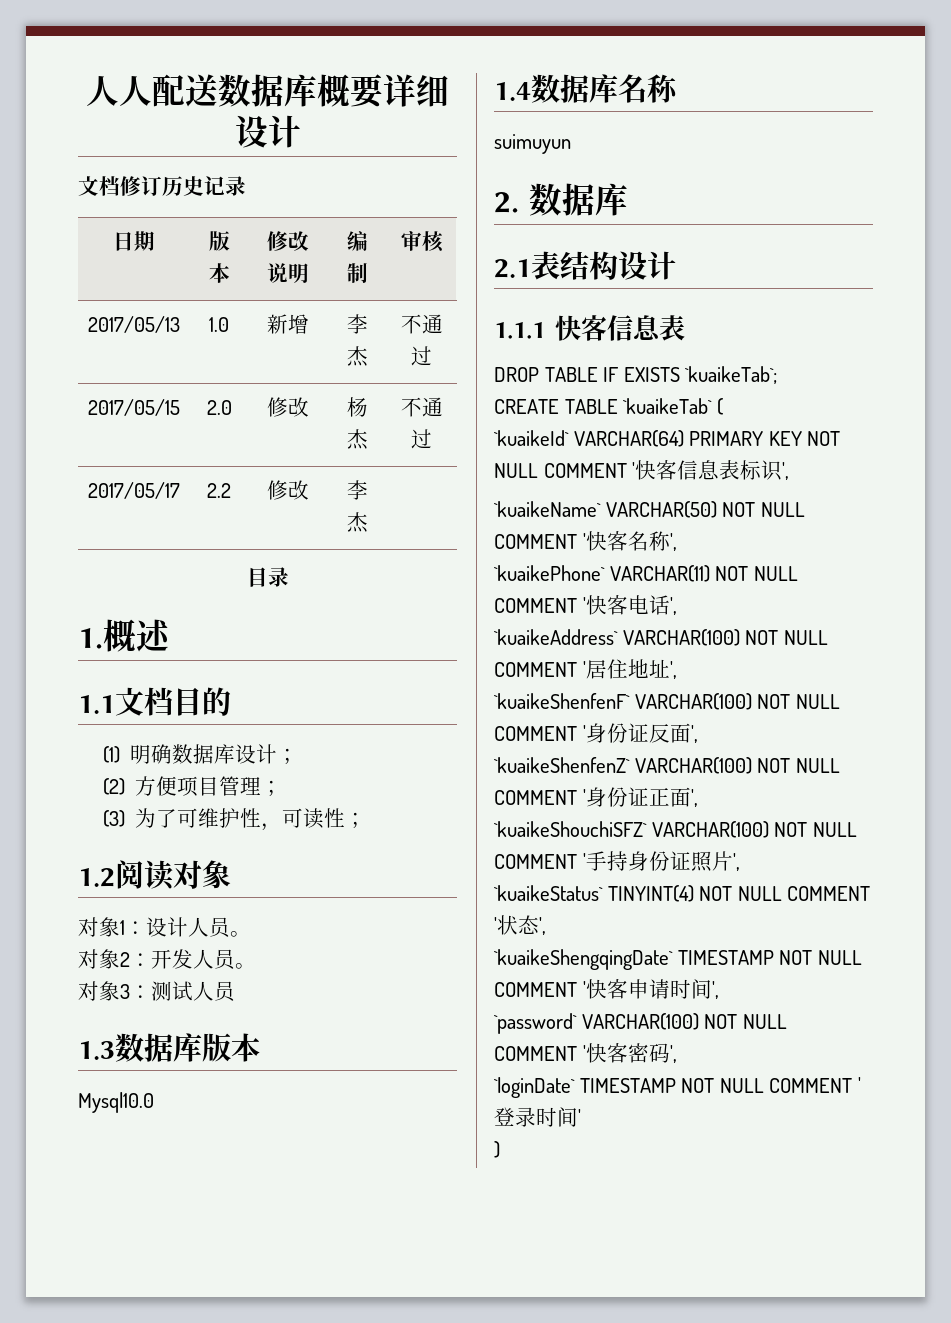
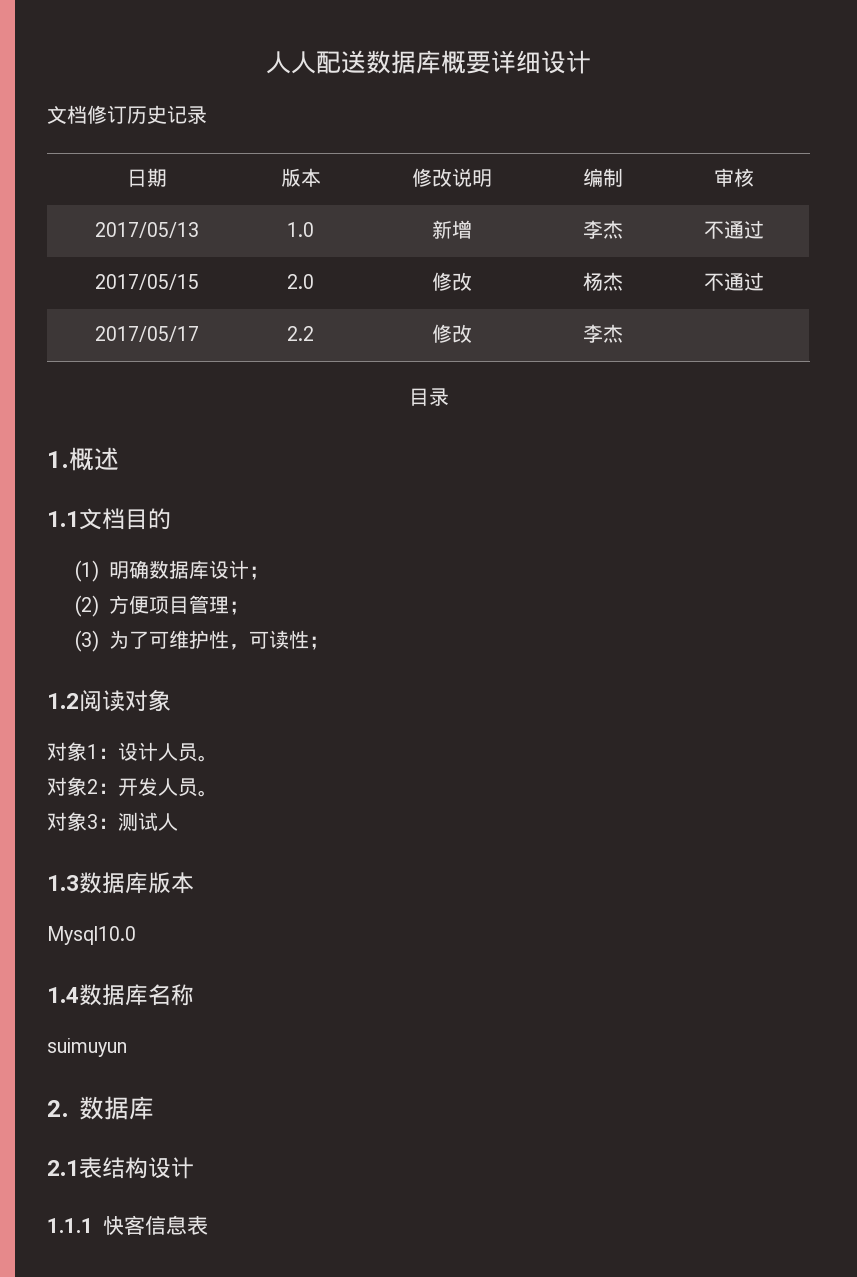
- 对象3：测试人员
+ 对象3：测试人
- DROP TABLE IF EXISTS `kuaikeTab`;
- CREATE TABLE `kuaikeTab` (
- `kuaikeId` VARCHAR(64) PRIMARY KEY NOT NULL COMMENT '快客信息表标识',
- `kuaikeName` VARCHAR(50) NOT NULL COMMENT '快客名称',
- `kuaikePhone` VARCHAR(11) NOT NULL COMMENT '快客电话',
- `kuaikeAddress` VARCHAR(100) NOT NULL COMMENT '居住地址',
- `kuaikeShenfenF` VARCHAR(100) NOT NULL COMMENT '身份证反面',
- `kuaikeShenfenZ` VARCHAR(100) NOT NULL COMMENT '身份证正面',
- `kuaikeShouchiSFZ` VARCHAR(100) NOT NULL COMMENT '手持身份证照片',
- `kuaikeStatus` TINYINT(4) NOT NULL COMMENT '状态',
- `kuaikeShengqingDate` TIMESTAMP NOT NULL COMMENT '快客申请时间',
- `password` VARCHAR(100) NOT NULL COMMENT '快客密码',
- `loginDate` TIMESTAMP NOT NULL COMMENT '登录时间'
- )

